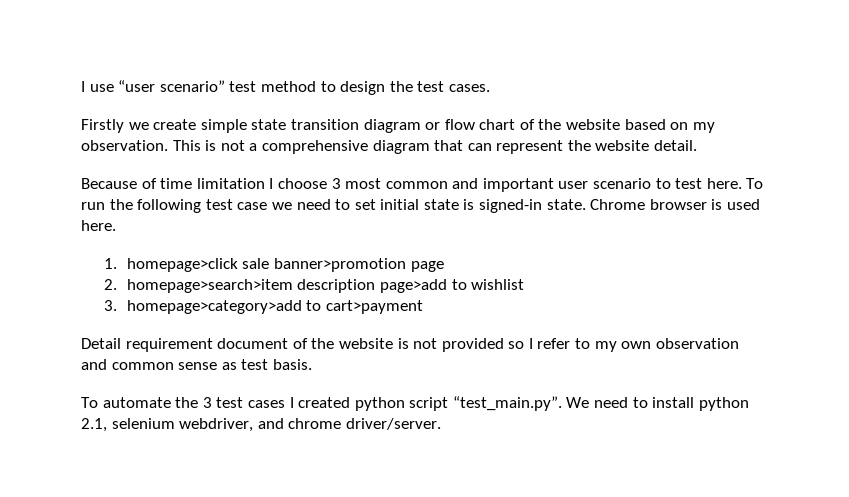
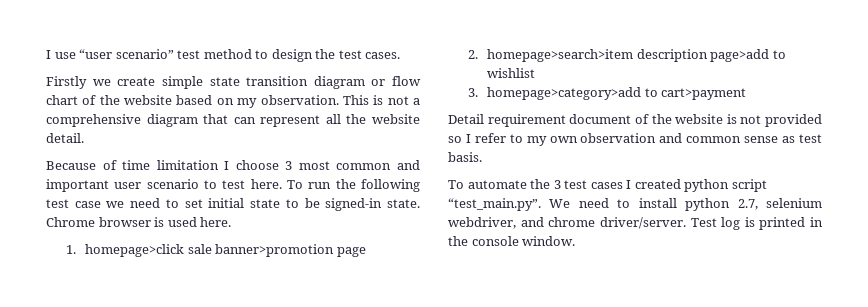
- This is not a comprehensive diagram that can represent the website detail.
+ This is not a comprehensive diagram that can represent all the website detail.
- To run the following test case we need to set initial state is signed-in state.
+ To run the following test case we need to set initial state to be signed-in state.
- To automate the 3 test cases I created python script “test_main.py”. We need to install python 2.1, selenium webdriver, and chrome driver/server.
+ To automate the 3 test cases I created python script “test_main.py”. We need to install python 2.7, selenium webdriver, and chrome driver/server.
+ Test log is printed in the console window.

